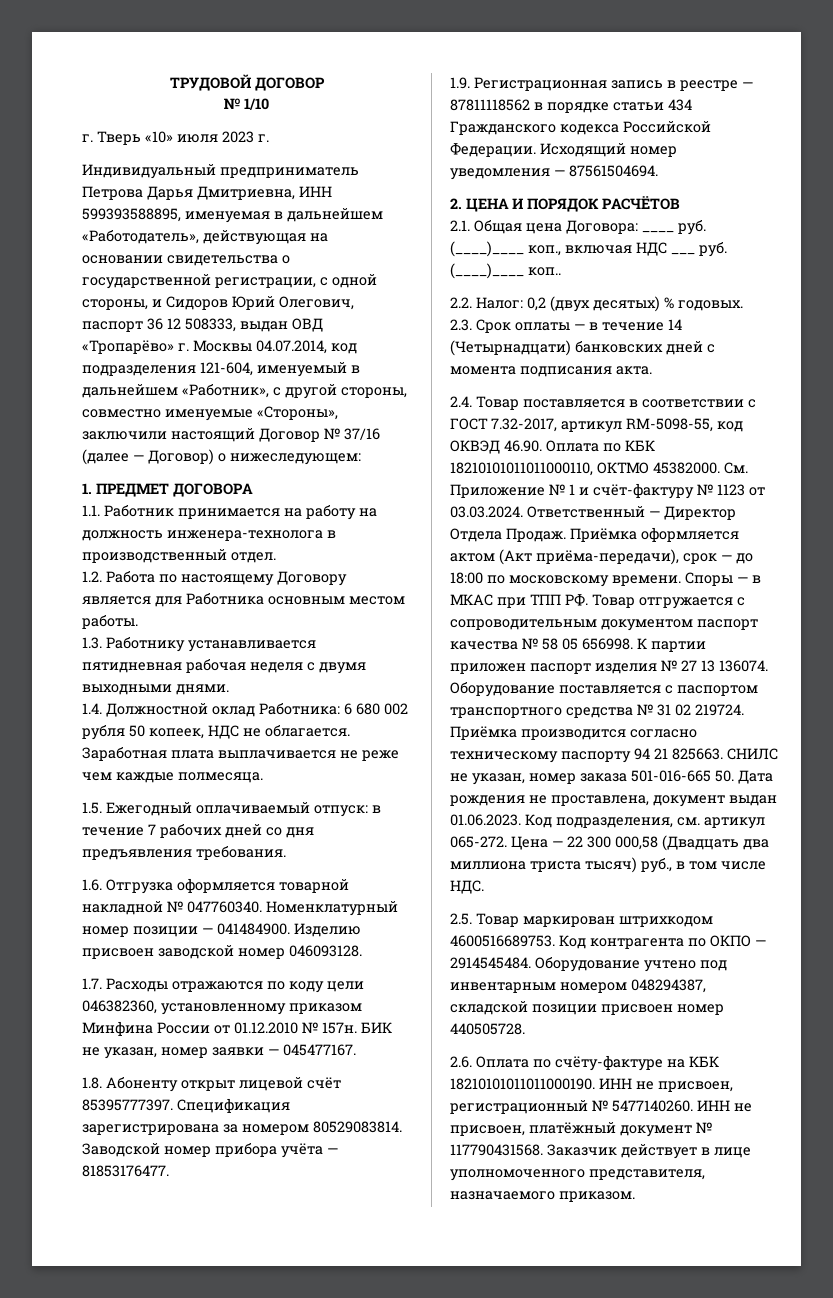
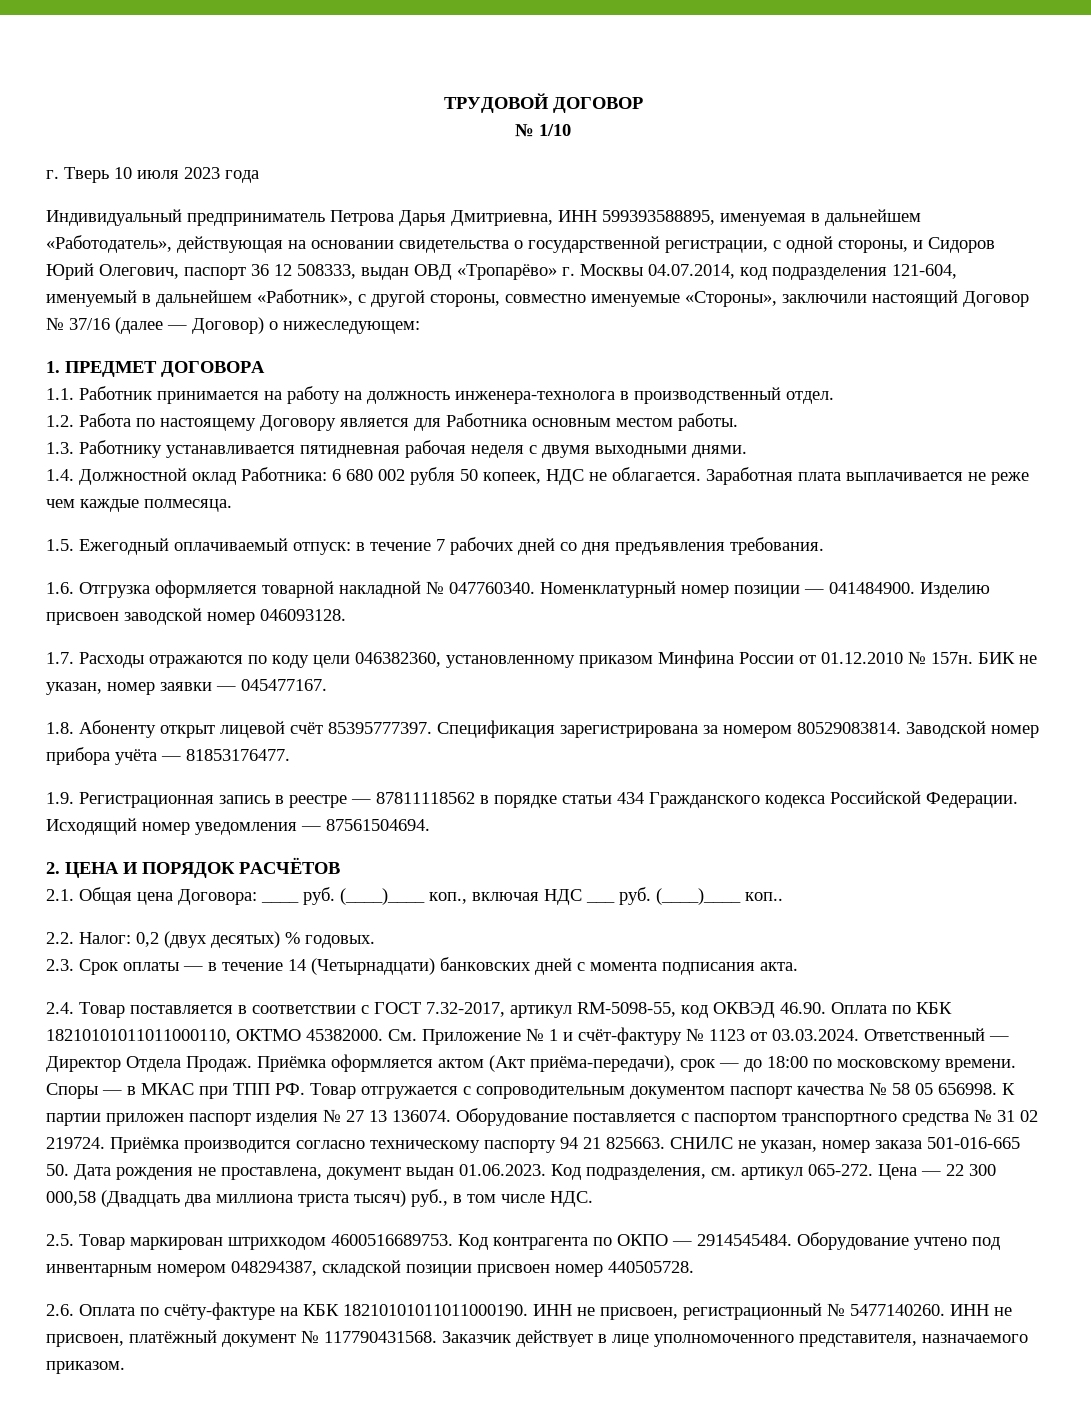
- г. Тверь «10» июля 2023 г.
+ г. Тверь 10 июля 2023 года

